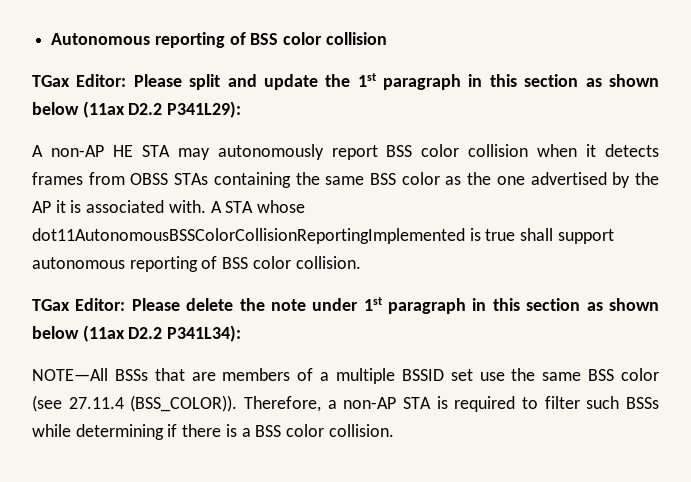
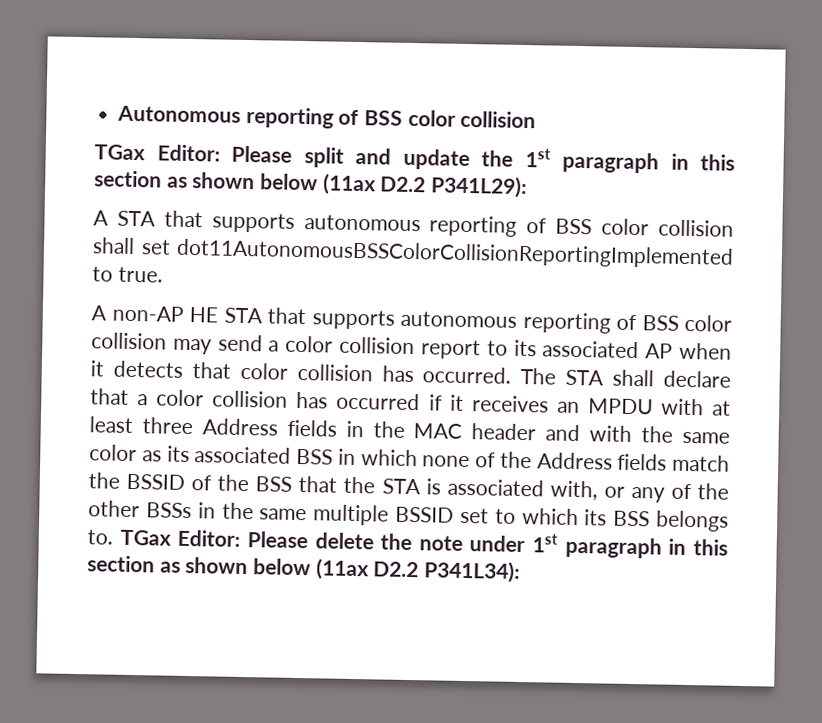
- A non-AP HE STA may autonomously report BSS color collision when it detects frames from OBSS STAs containing the same BSS color as the one advertised by the AP it is associated with. A STA whose dot11AutonomousBSSColorCollisionReportingImplemented is true shall support autonomous reporting of BSS color collision.
- TGax Editor: Please delete the note under 1st paragraph in this section as shown below (11ax D2.2 P341L34):
+ A STA that supports autonomous reporting of BSS color collision shall set dot11AutonomousBSSColorCollisionReportingImplemented to true.
+ A non-AP HE STA that supports autonomous reporting of BSS color collision may send a color collision report to its associated AP when it detects that color collision has occurred. The STA shall declare that a color collision has occurred if it receives an MPDU with at least three Address fields in the MAC header and with the same color as its associated BSS in which none of the Address fields match the BSSID of the BSS that the STA is associated with, or any of the other BSSs in the same multiple BSSID set to which its BSS belongs to. TGax Editor: Please delete the note under 1st paragraph in this section as shown below (11ax D2.2 P341L34):
- NOTE—All BSSs that are members of a multiple BSSID set use the same BSS color (see 27.11.4 (BSS_COLOR)). Therefore, a non-AP STA is required to filter such BSSs while determining if there is a BSS color collision.

